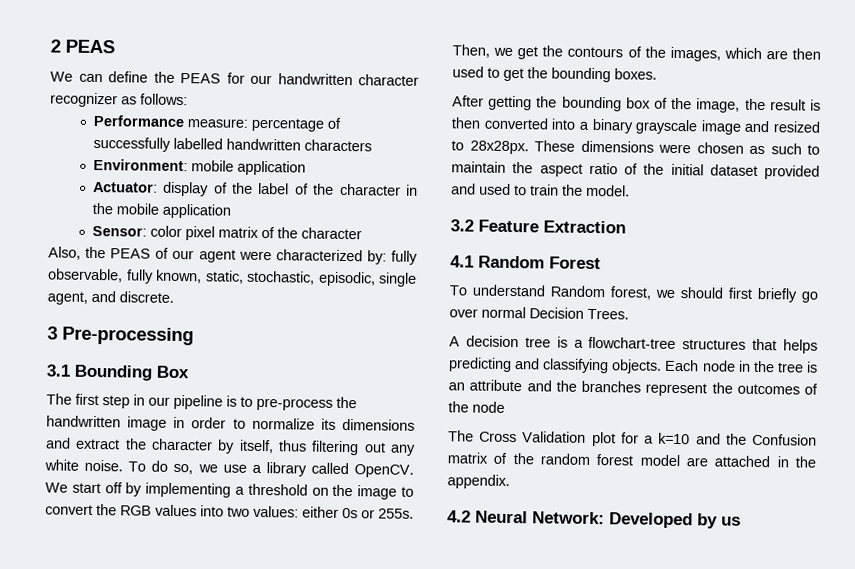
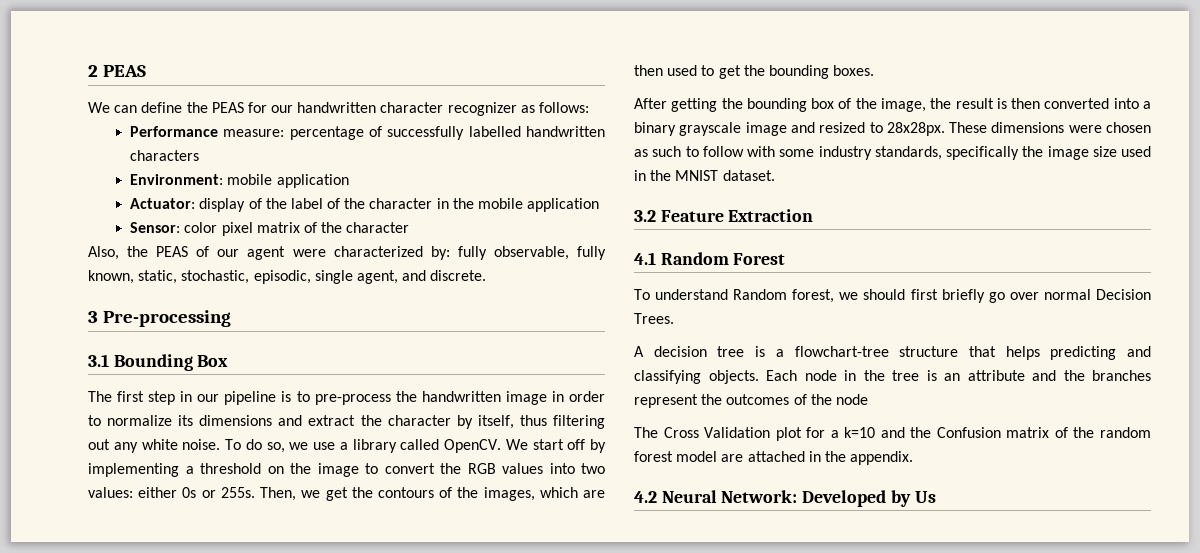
- These dimensions were chosen as such to maintain the aspect ratio of the initial dataset provided and used to train the model.
+ These dimensions were chosen as such to follow with some industry standards, specifically the image size used in the MNIST dataset.
- A decision tree is a flowchart-tree structures that helps predicting and classifying objects.
+ A decision tree is a flowchart-tree structure that helps predicting and classifying objects.
- 4.2 Neural Network: Developed by us
+ 4.2 Neural Network: Developed by Us

